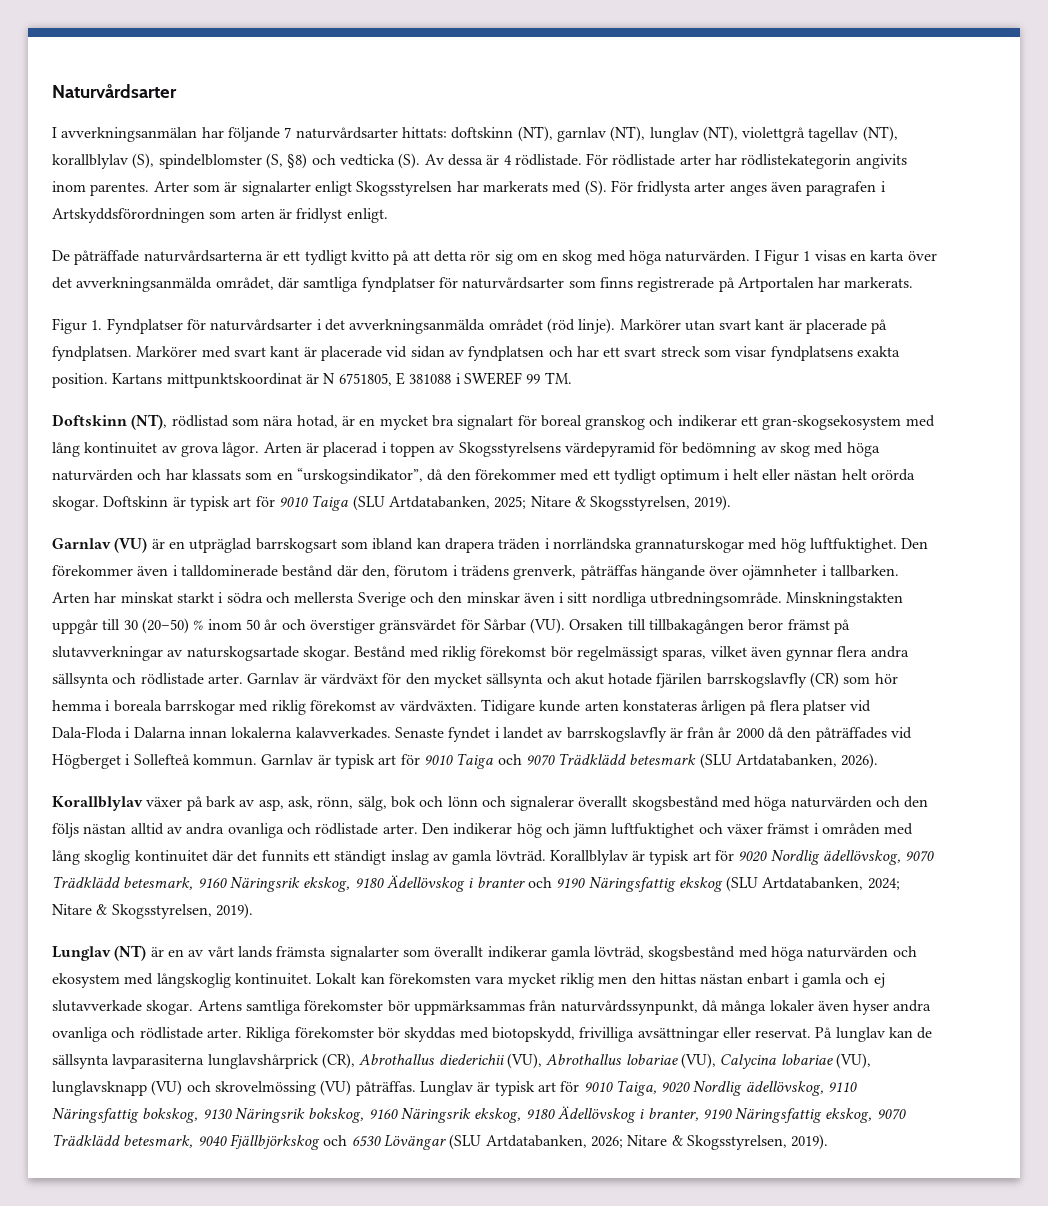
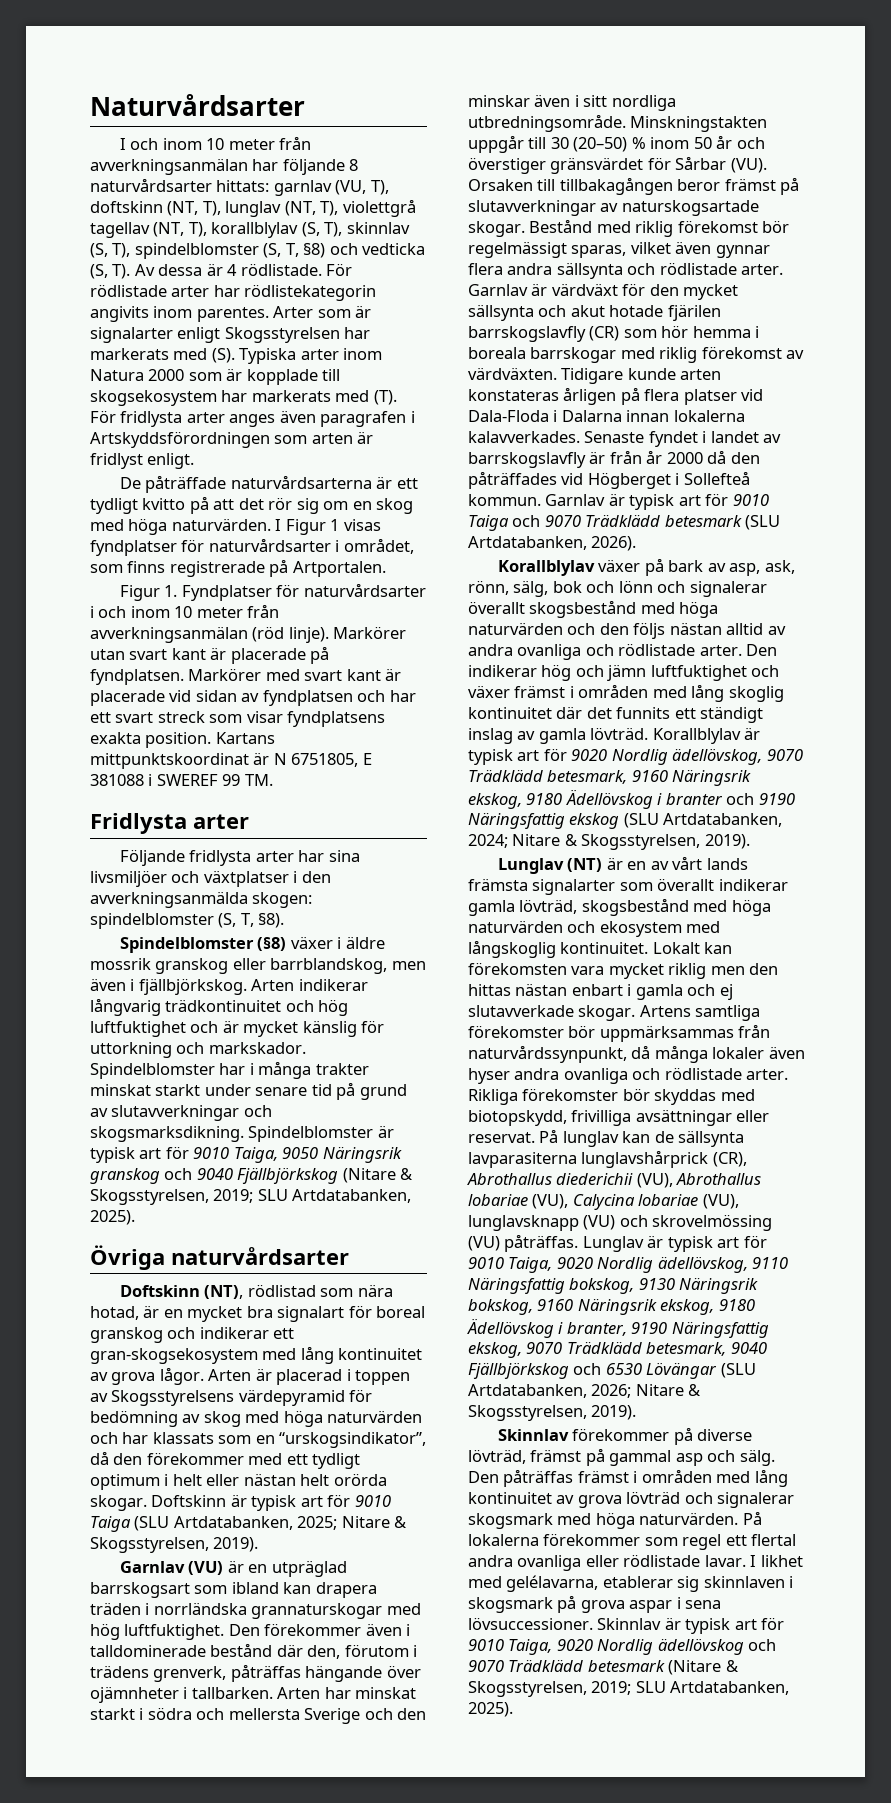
- I avverkningsanmälan har följande 7 naturvårdsarter hittats: doftskinn (NT), garnlav (NT), lunglav (NT), violettgrå tagellav (NT), korallblylav (S), spindelblomster (S, §8) och vedticka (S). Av dessa är 4 rödlistade.
+ I och inom 10 meter från avverkningsanmälan har följande 8 naturvårdsarter hittats: garnlav (VU, T), doftskinn (NT, T), lunglav (NT, T), violettgrå tagellav (NT, T), korallblylav (S, T), skinnlav (S, T), spindelblomster (S, T, §8) och vedticka (S, T). Av dessa är 4 rödlistade.
- Arter som är signalarter enligt Skogsstyrelsen har markerats med (S). För fridlysta arter anges även paragrafen i Artskyddsförordningen som arten är fridlyst enligt.
+ Arter som är signalarter enligt Skogsstyrelsen har markerats med (S). Typiska arter inom Natura 2000 som är kopplade till skogsekosystem har markerats med (T). För fridlysta arter anges även paragrafen i Artskyddsförordningen som arten är fridlyst enligt.
- De påträffade naturvårdsarterna är ett tydligt kvitto på att detta rör sig om en skog med höga naturvärden.
+ De påträffade naturvårdsarterna är ett tydligt kvitto på att det rör sig om en skog med höga naturvärden.
- I Figur 1 visas en karta över det avverkningsanmälda området, där samtliga fyndplatser för naturvårdsarter som finns registrerade på Artportalen har markerats.
+ I Figur 1 visas fyndplatser för naturvårdsarter i området, som finns registrerade på Artportalen.
- Figur 1. Fyndplatser för naturvårdsarter i det avverkningsanmälda området (röd linje).
+ Figur 1. Fyndplatser för naturvårdsarter i och inom 10 meter från avverkningsanmälan (röd linje).
+ Fridlysta arter
+ Följande fridlysta arter har sina livsmiljöer och växtplatser i den avverkningsanmälda skogen: spindelblomster (S, T, §8).
+ Spindelblomster (§8) växer i äldre mossrik granskog eller barrblandskog, men även i fjällbjörkskog. Arten indikerar långvarig trädkontinuitet och hög luftfuktighet och är mycket känslig för uttorkning och markskador. Spindelblomster har i många trakter minskat starkt under senare tid på grund av slutavverkningar och skogsmarksdikning. Spindelblomster är typisk art för 9010 Taiga, 9050 Näringsrik granskog och 9040 Fjällbjörkskog (Nitare & Skogsstyrelsen, 2019; SLU Artdatabanken, 2025).
+ Övriga naturvårdsarter
+ Skinnlav förekommer på diverse lövträd, främst på gammal asp och sälg. Den påträffas främst i områden med lång kontinuitet av grova lövträd och signalerar skogsmark med höga naturvärden. På lokalerna förekommer som regel ett flertal andra ovanliga eller rödlistade lavar. I likhet med gelélavarna, etablerar sig skinnlaven i skogsmark på grova aspar i sena lövsuccessioner. Skinnlav är typisk art för 9010 Taiga, 9020 Nordlig ädellövskog och 9070 Trädklädd betesmark (Nitare & Skogsstyrelsen, 2019; SLU Artdatabanken, 2025).

